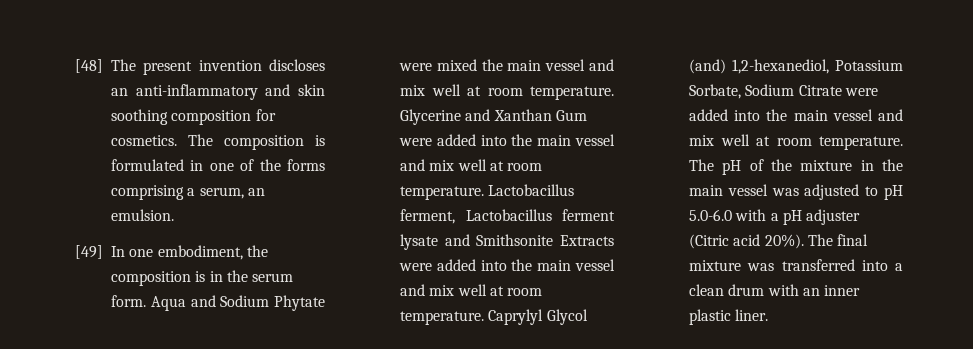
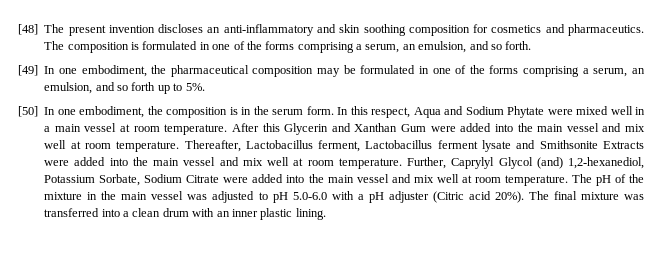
- [48] The present invention discloses an anti-inflammatory and skin soothing composition for cosmetics.
+ [48] The present invention discloses an anti-inflammatory and skin soothing composition for cosmetics and pharmaceutics.
- The composition is formulated in one of the forms comprising a serum, an emulsion.
- [49] In one embodiment, the composition is in the serum form.
+ The composition is formulated in one of the forms comprising a serum, an emulsion, and so forth.
+ [49] In one embodiment, the pharmaceutical composition may be formulated in one of the forms comprising a serum, an emulsion, and so forth up to 5%.
+ [50] In one embodiment, the composition is in the serum form.
- Aqua and Sodium Phytate were mixed the main vessel and mix well at room temperature. Glycerine and Xanthan Gum were added into the main vessel and mix well at room temperature.
+ In this respect, Aqua and Sodium Phytate were mixed well in a main vessel at room temperature. After this Glycerin and Xanthan Gum were added into the main vessel and mix well at room temperature.
- Lactobacillus ferment, Lactobacillus ferment lysate and Smithsonite Extracts were added into the main vessel and mix well at room temperature.
+ Thereafter, Lactobacillus ferment, Lactobacillus ferment lysate and Smithsonite Extracts were added into the main vessel and mix well at room temperature.
- Caprylyl Glycol (and) 1,2-hexanediol, Potassium Sorbate, Sodium Citrate were added into the main vessel and mix well at room temperature.
+ Further, Caprylyl Glycol (and) 1,2-hexanediol, Potassium Sorbate, Sodium Citrate were added into the main vessel and mix well at room temperature.
- The final mixture was transferred into a clean drum with an inner plastic liner.
+ The final mixture was transferred into a clean drum with an inner plastic lining.

